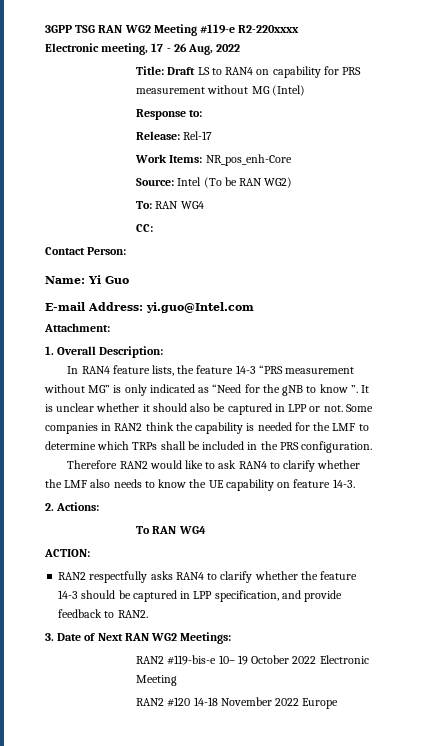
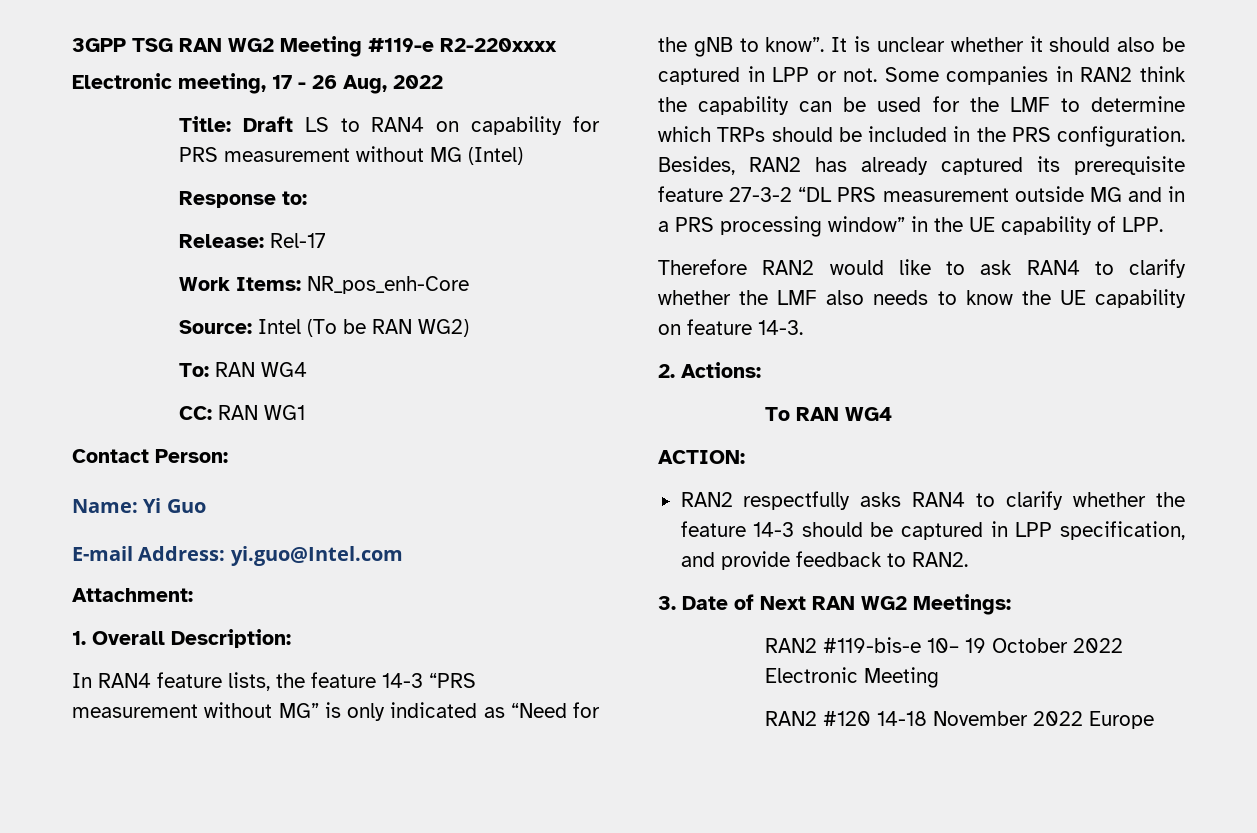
- CC:
+ CC: RAN WG1
- In RAN4 feature lists, the feature 14-3 “PRS measurement without MG” is only indicated as “Need for the gNB to know ”.
+ In RAN4 feature lists, the feature 14-3 “PRS measurement without MG” is only indicated as “Need for the gNB to know”.
- Some companies in RAN2 think the capability is needed for the LMF to determine which TRPs shall be included in the PRS configuration.
+ Some companies in RAN2 think the capability can be used for the LMF to determine which TRPs should be included in the PRS configuration. Besides, RAN2 has already captured its prerequisite feature 27-3-2 “DL PRS measurement outside MG and in a PRS processing window” in the UE capability of LPP.

